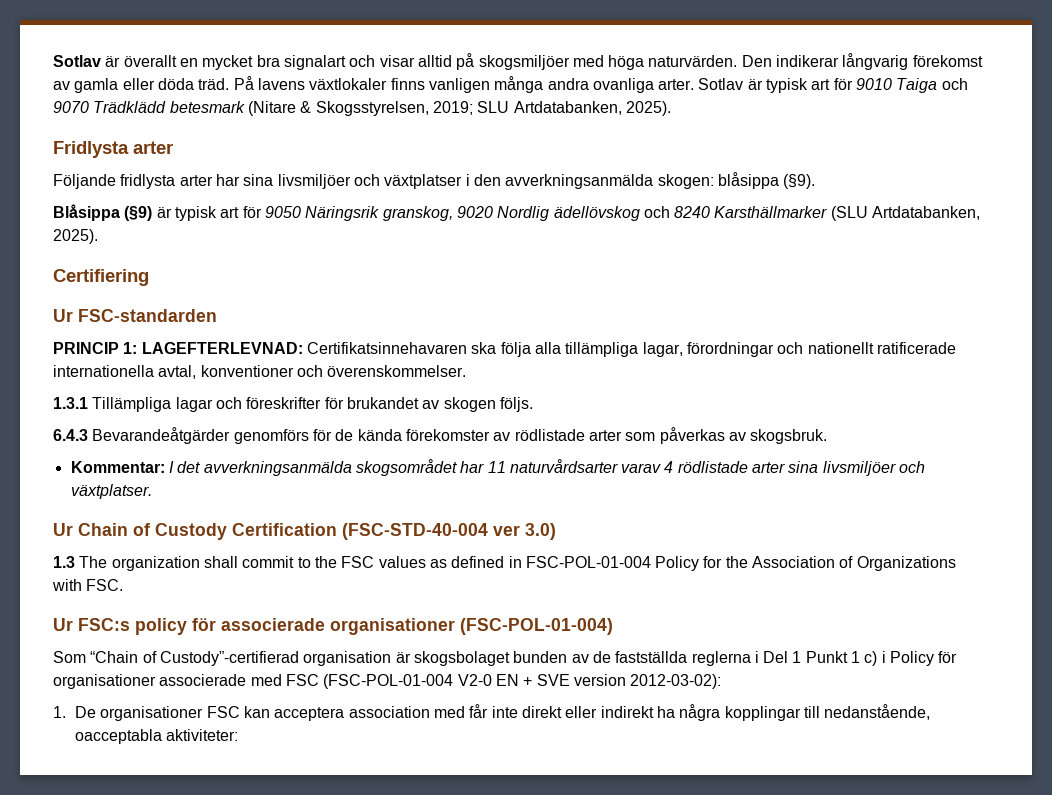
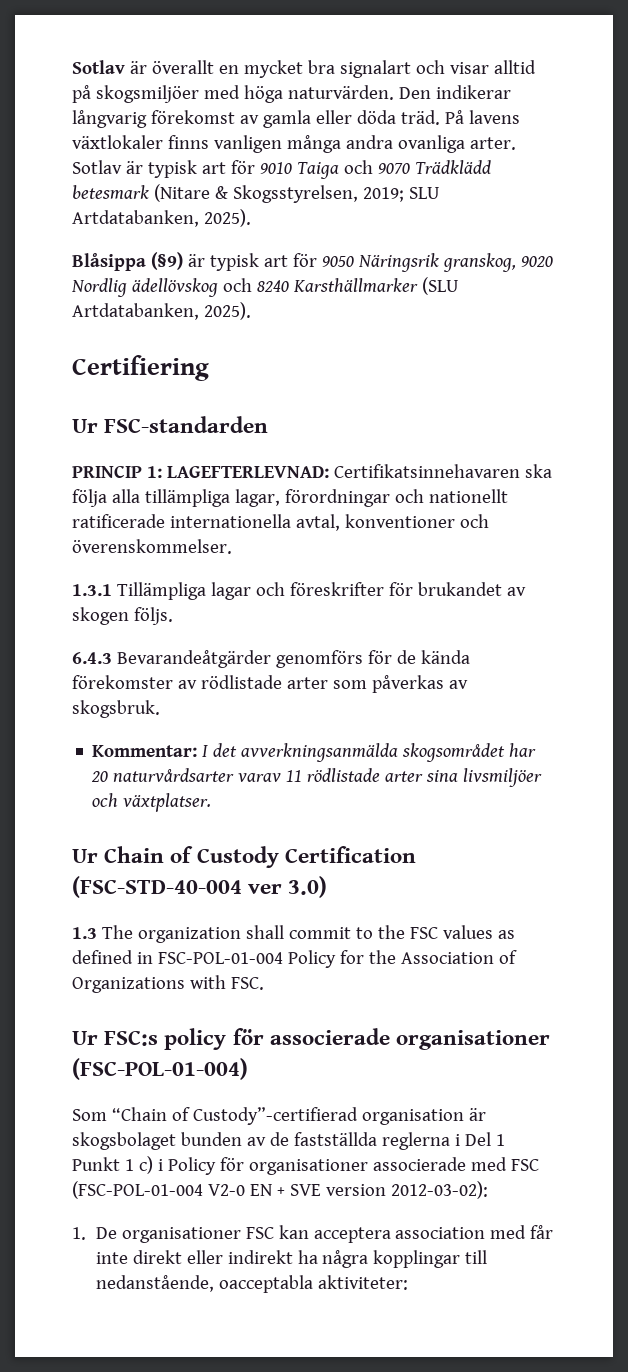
- Fridlysta arter
- Följande fridlysta arter har sina livsmiljöer och växtplatser i den avverkningsanmälda skogen: blåsippa (§9).
- Kommentar: I det avverkningsanmälda skogsområdet har 11 naturvårdsarter varav 4 rödlistade arter sina livsmiljöer och växtplatser.
+ Kommentar: I det avverkningsanmälda skogsområdet har 20 naturvårdsarter varav 11 rödlistade arter sina livsmiljöer och växtplatser.

